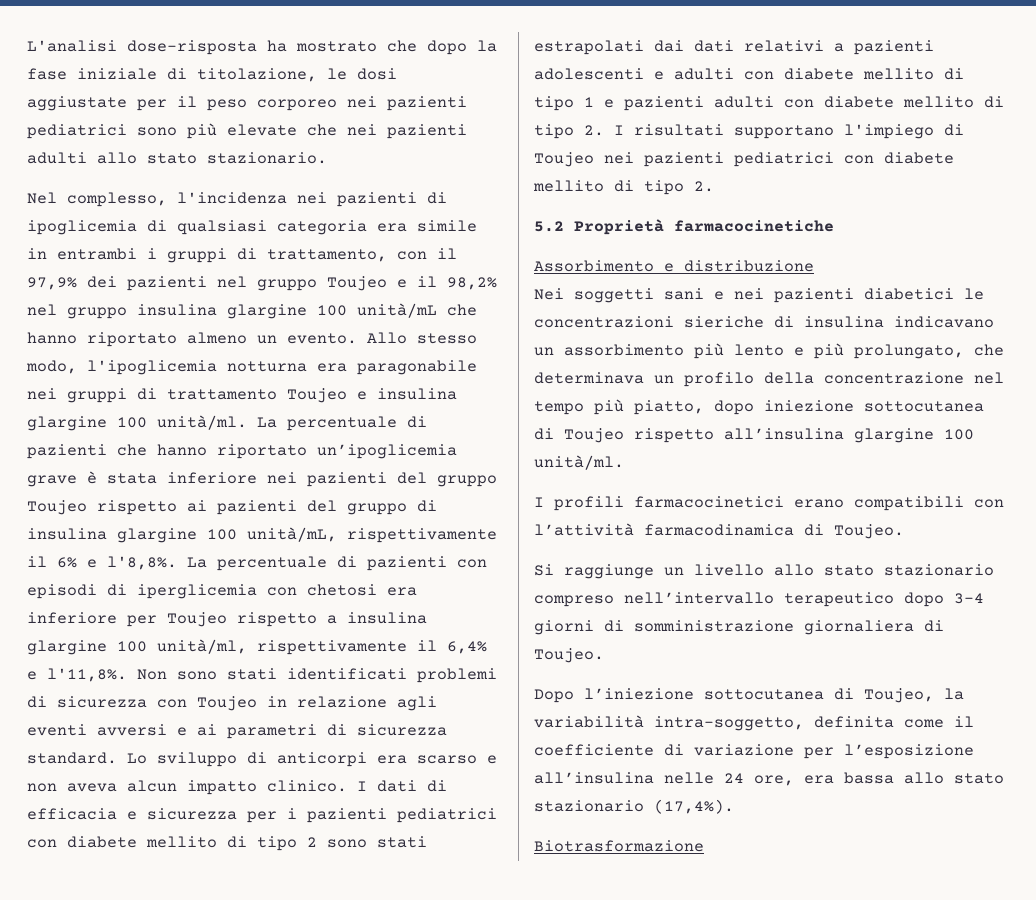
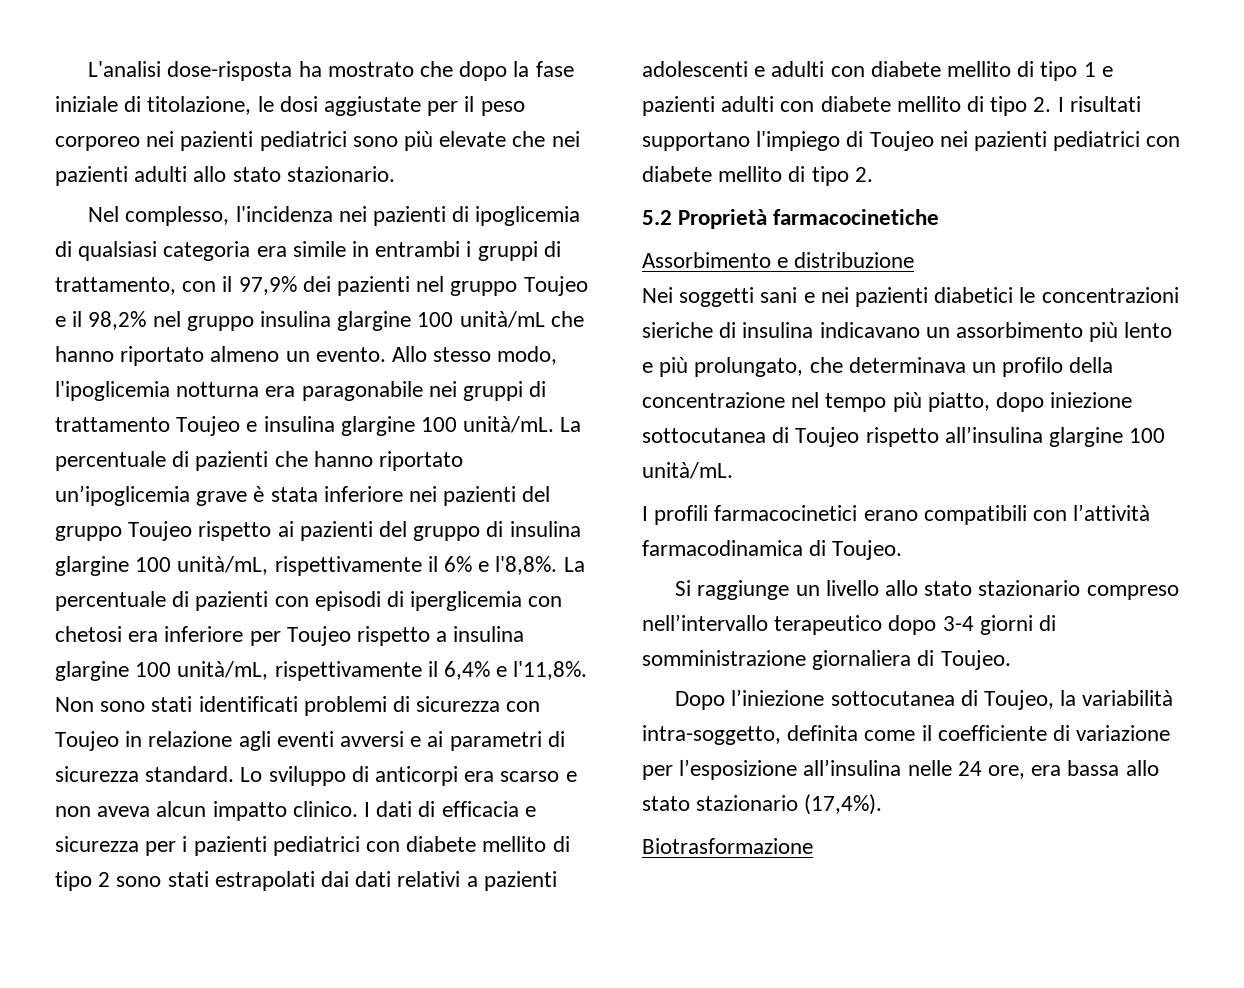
- Allo stesso modo, l'ipoglicemia notturna era paragonabile nei gruppi di trattamento Toujeo e insulina glargine 100 unità/ml.
+ Allo stesso modo, l'ipoglicemia notturna era paragonabile nei gruppi di trattamento Toujeo e insulina glargine 100 unità/mL.
- La percentuale di pazienti con episodi di iperglicemia con chetosi era inferiore per Toujeo rispetto a insulina glargine 100 unità/ml, rispettivamente il 6,4% e l'11,8%.
+ La percentuale di pazienti con episodi di iperglicemia con chetosi era inferiore per Toujeo rispetto a insulina glargine 100 unità/mL, rispettivamente il 6,4% e l'11,8%.
- Nei soggetti sani e nei pazienti diabetici le concentrazioni sieriche di insulina indicavano un assorbimento più lento e più prolungato, che determinava un profilo della concentrazione nel tempo più piatto, dopo iniezione sottocutanea di Toujeo rispetto all’insulina glargine 100 unità/ml.
+ Nei soggetti sani e nei pazienti diabetici le concentrazioni sieriche di insulina indicavano un assorbimento più lento e più prolungato, che determinava un profilo della concentrazione nel tempo più piatto, dopo iniezione sottocutanea di Toujeo rispetto all’insulina glargine 100 unità/mL.

